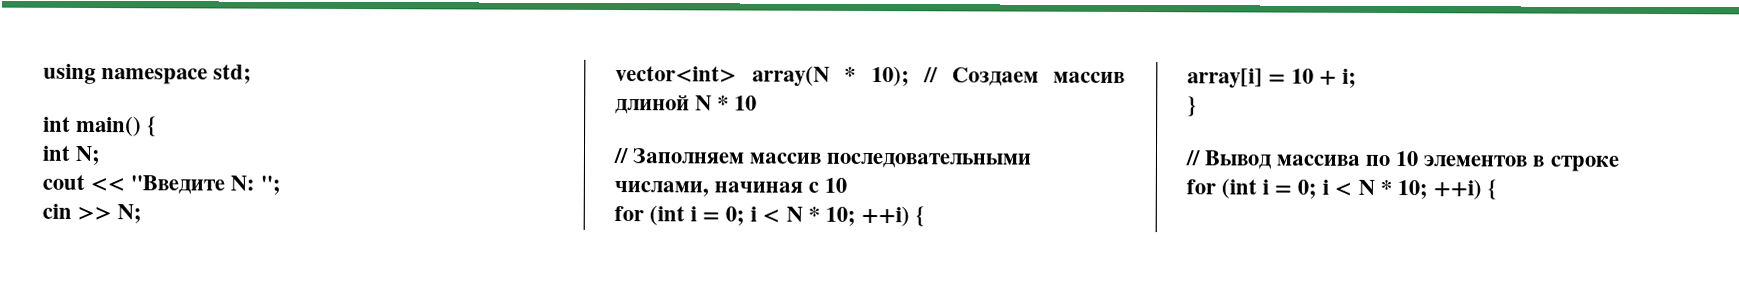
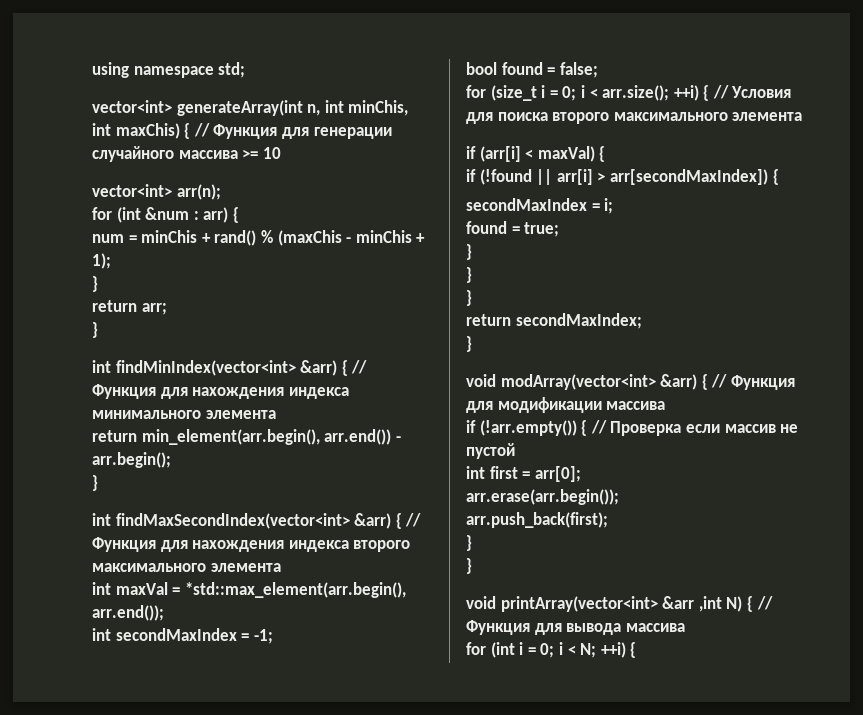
- int main() {
- int N;
- cout << "Введите N: ";
- cin >> N;
- vector<int> array(N * 10); // Создаем массив длиной N * 10
- // Заполняем массив последовательными числами, начиная с 10
- for (int i = 0; i < N * 10; ++i) {
- array[i] = 10 + i;
+ vector<int> generateArray(int n, int minChis, int maxChis) { // Функция для генерации случайного массива >= 10
+ vector<int> arr(n);
+ for (int &num : arr) {
+ num = minChis + rand() % (maxChis - minChis + 1);
  }
- // Вывод массива по 10 элементов в строке
- for (int i = 0; i < N * 10; ++i) {
+ return arr;
+ }
+ int findMinIndex(vector<int> &arr) { // Функция для нахождения индекса минимального элемента
+ return min_element(arr.begin(), arr.end()) - arr.begin();
+ }
+ int findMaxSecondIndex(vector<int> &arr) { // Функция для нахождения индекса второго максимального элемента
+ int maxVal = *std::max_element(arr.begin(), arr.end());
+ int secondMaxIndex = -1;
+ bool found = false;
+ for (size_t i = 0; i < arr.size(); ++i) { // Условия для поиска второго максимального элемента
+ if (arr[i] < maxVal) {
+ if (!found || arr[i] > arr[secondMaxIndex]) {
+ secondMaxIndex = i;
+ found = true;
+ }
+ }
+ }
+ return secondMaxIndex;
+ }
+ void modArray(vector<int> &arr) { // Функция для модификации массива
+ if (!arr.empty()) { // Проверка если массив не пустой
+ int first = arr[0];
+ arr.erase(arr.begin());
+ arr.push_back(first);
+ }
+ }
+ void printArray(vector<int> &arr ,int N) { // Функция для вывода массива
+ for (int i = 0; i < N; ++i) {

